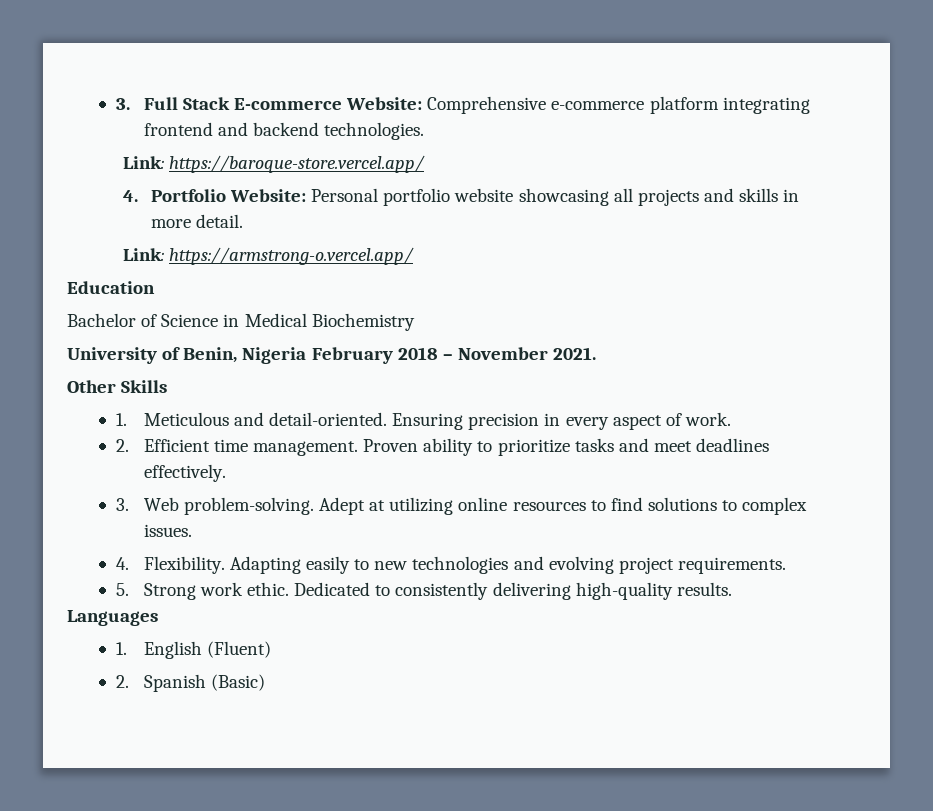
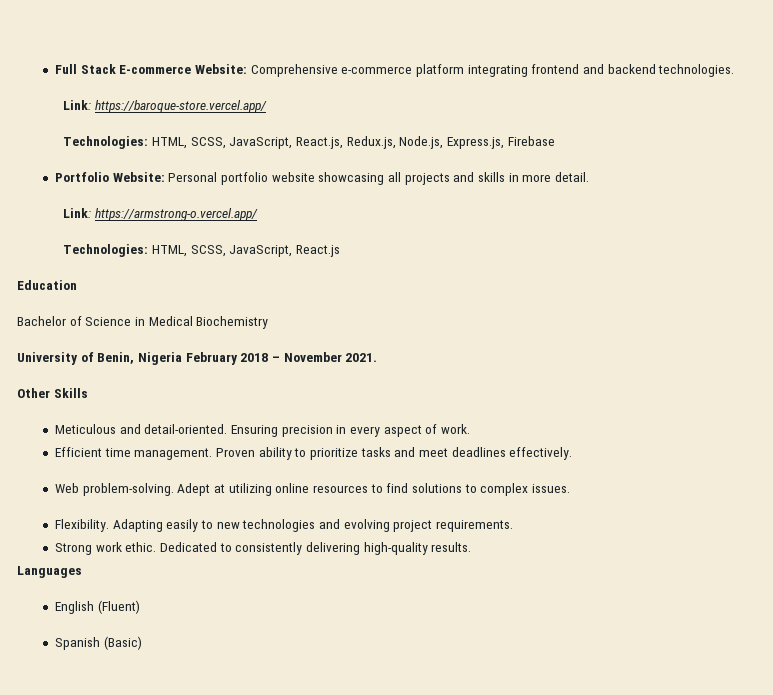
- 3. Full Stack E-commerce Website: Comprehensive e-commerce platform integrating frontend and backend technologies.
+ Full Stack E-commerce Website: Comprehensive e-commerce platform integrating frontend and backend technologies.
- 4. Portfolio Website: Personal portfolio website showcasing all projects and skills in more detail.
+ Technologies: HTML, SCSS, JavaScript, React.js, Redux.js, Node.js, Express.js, Firebase
+ Portfolio Website: Personal portfolio website showcasing all projects and skills in more detail.
+ Technologies: HTML, SCSS, JavaScript, React.js
- 1. Meticulous and detail-oriented.
+ Meticulous and detail-oriented.
- 2. Efficient time management.
+ Efficient time management.
- 3. Web problem-solving.
+ Web problem-solving.
- 4. Flexibility.
+ Flexibility.
- 5. Strong work ethic.
+ Strong work ethic.
- 1. English (Fluent)
+ English (Fluent)
- 2. Spanish (Basic)
+ Spanish (Basic)

